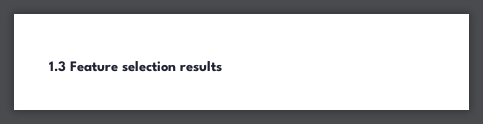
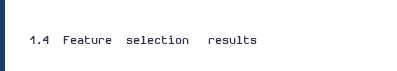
- 1.3 Feature selection results
+ 1.4 Feature selection results

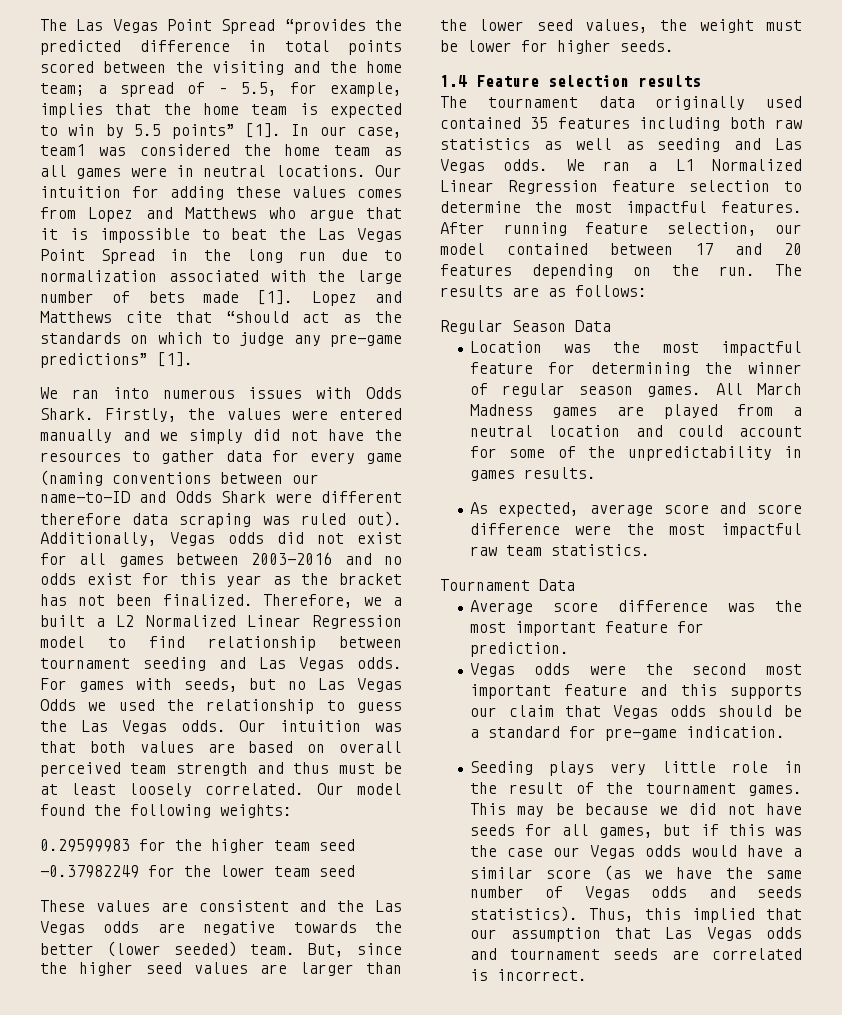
+ The Las Vegas Point Spread “provides the predicted difference in total points scored between the visiting and the home team; a spread of – 5.5, for example, implies that the home team is expected to win by 5.5 points” [1]. In our case, team1 was considered the home team as all games were in neutral locations. Our intuition for adding these values comes from Lopez and Matthews who argue that it is impossible to beat the Las Vegas Point Spread in the long run due to normalization associated with the large number of bets made [1]. Lopez and Matthews cite that “should act as the standards on which to judge any pre-game predictions” [1].
+ We ran into numerous issues with Odds Shark. Firstly, the values were entered manually and we simply did not have the resources to gather data for every game (naming conventions between our name-to-ID and Odds Shark were different therefore data scraping was ruled out). Additionally, Vegas odds did not exist for all games between 2003-2016 and no odds exist for this year as the bracket has not been finalized. Therefore, we a built a L2 Normalized Linear Regression model to find relationship between tournament seeding and Las Vegas odds. For games with seeds, but no Las Vegas Odds we used the relationship to guess the Las Vegas odds. Our intuition was that both values are based on overall perceived team strength and thus must be at least loosely correlated. Our model found the following weights:
+ 0.29599983 for the higher team seed
+ -0.37982249 for the lower team seed
+ These values are consistent and the Las Vegas odds are negative towards the better (lower seeded) team. But, since the higher seed values are larger than the lower seed values, the weight must be lower for higher seeds.
  1.4 Feature selection results
+ The tournament data originally used contained 35 features including both raw statistics as well as seeding and Las Vegas odds. We ran a L1 Normalized Linear Regression feature selection to determine the most impactful features. After running feature selection, our model contained between 17 and 20 features depending on the run. The results are as follows:
+ Regular Season Data
+ Location was the most impactful feature for determining the winner of regular season games. All March Madness games are played from a neutral location and could account for some of the unpredictability in games results.
+ As expected, average score and score difference were the most impactful raw team statistics.
+ Tournament Data
+ Average score difference was the most important feature for prediction.
+ Vegas odds were the second most important feature and this supports our claim that Vegas odds should be a standard for pre-game indication.
+ Seeding plays very little role in the result of the tournament games. This may be because we did not have seeds for all games, but if this was the case our Vegas odds would have a similar score (as we have the same number of Vegas odds and seeds statistics). Thus, this implied that our assumption that Las Vegas odds and tournament seeds are correlated is incorrect.

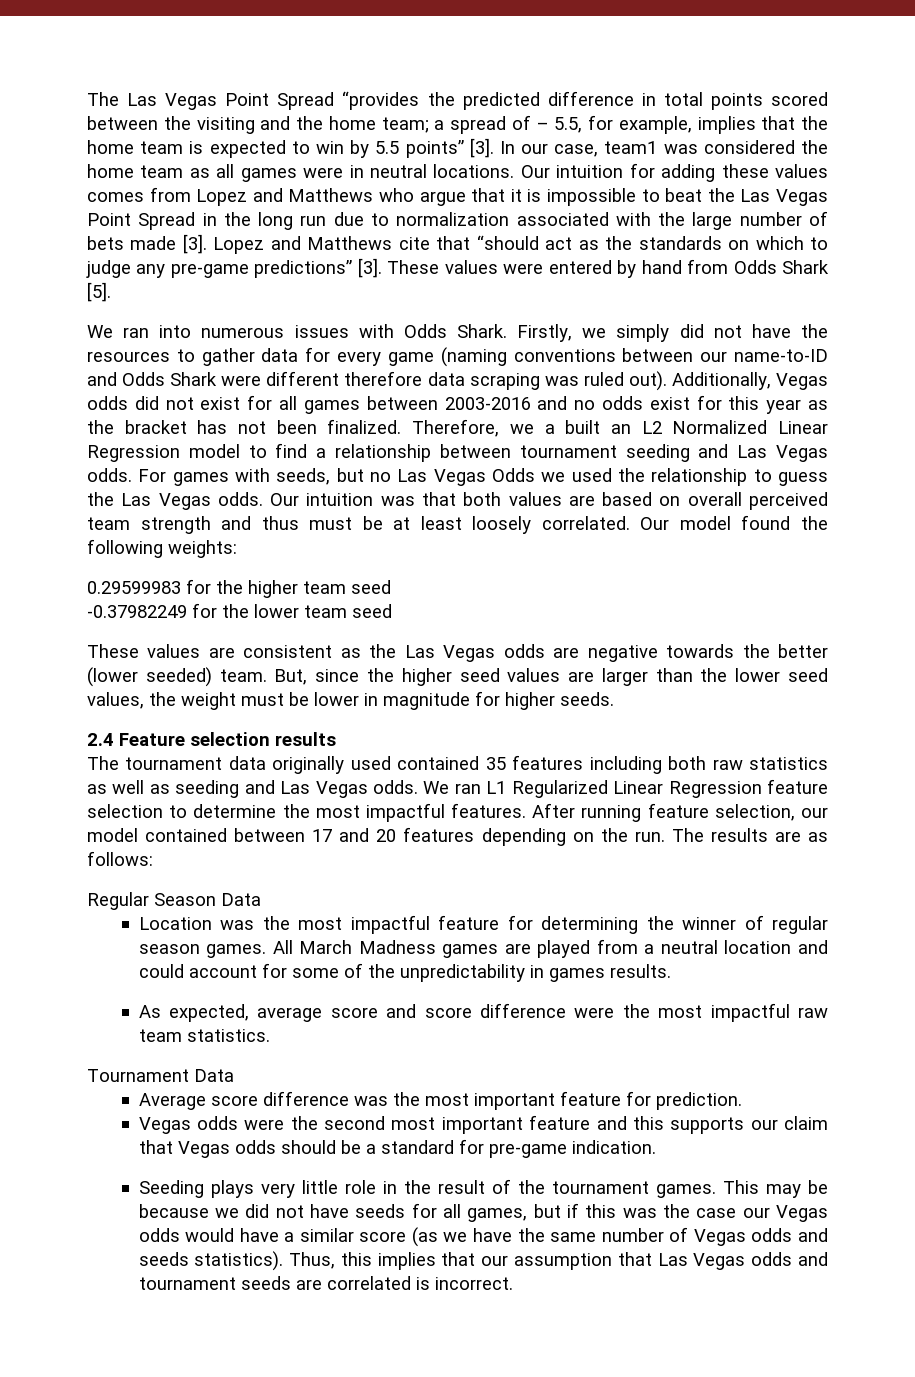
- The Las Vegas Point Spread “provides the predicted difference in total points scored between the visiting and the home team; a spread of – 5.5, for example, implies that the home team is expected to win by 5.5 points” [1].
+ The Las Vegas Point Spread “provides the predicted difference in total points scored between the visiting and the home team; a spread of – 5.5, for example, implies that the home team is expected to win by 5.5 points” [3].
- Our intuition for adding these values comes from Lopez and Matthews who argue that it is impossible to beat the Las Vegas Point Spread in the long run due to normalization associated with the large number of bets made [1].
+ Our intuition for adding these values comes from Lopez and Matthews who argue that it is impossible to beat the Las Vegas Point Spread in the long run due to normalization associated with the large number of bets made [3].
- Lopez and Matthews cite that “should act as the standards on which to judge any pre-game predictions” [1].
+ Lopez and Matthews cite that “should act as the standards on which to judge any pre-game predictions” [3]. These values were entered by hand from Odds Shark [5].
- Firstly, the values were entered manually and we simply did not have the resources to gather data for every game (naming conventions between our name-to-ID and Odds Shark were different therefore data scraping was ruled out).
+ Firstly, we simply did not have the resources to gather data for every game (naming conventions between our name-to-ID and Odds Shark were different therefore data scraping was ruled out).
- Therefore, we a built a L2 Normalized Linear Regression model to find relationship between tournament seeding and Las Vegas odds.
+ Therefore, we a built an L2 Normalized Linear Regression model to find a relationship between tournament seeding and Las Vegas odds.
- These values are consistent and the Las Vegas odds are negative towards the better (lower seeded) team.
+ These values are consistent as the Las Vegas odds are negative towards the better (lower seeded) team.
- But, since the higher seed values are larger than the lower seed values, the weight must be lower for higher seeds.
+ But, since the higher seed values are larger than the lower seed values, the weight must be lower in magnitude for higher seeds.
- 1.4 Feature selection results
+ 2.4 Feature selection results
- We ran a L1 Normalized Linear Regression feature selection to determine the most impactful features.
+ We ran L1 Regularized Linear Regression feature selection to determine the most impactful features.
- Thus, this implied that our assumption that Las Vegas odds and tournament seeds are correlated is incorrect.
+ Thus, this implies that our assumption that Las Vegas odds and tournament seeds are correlated is incorrect.

